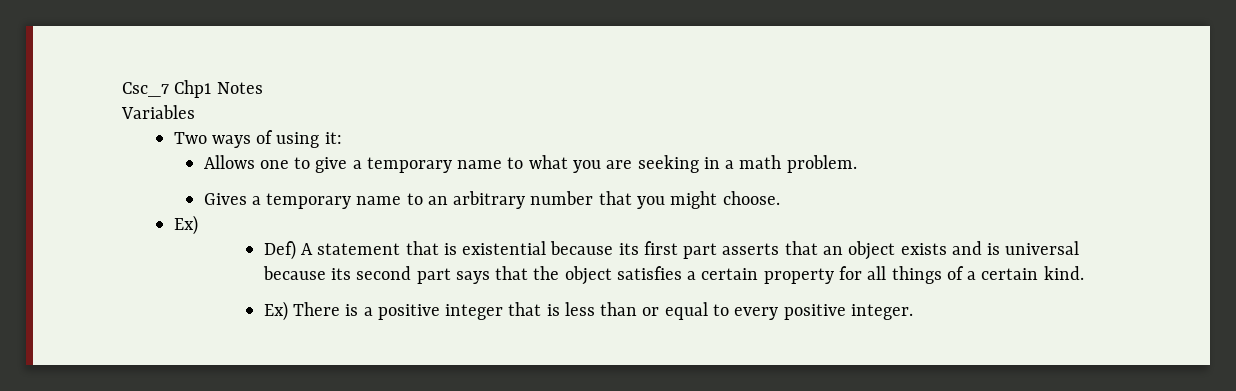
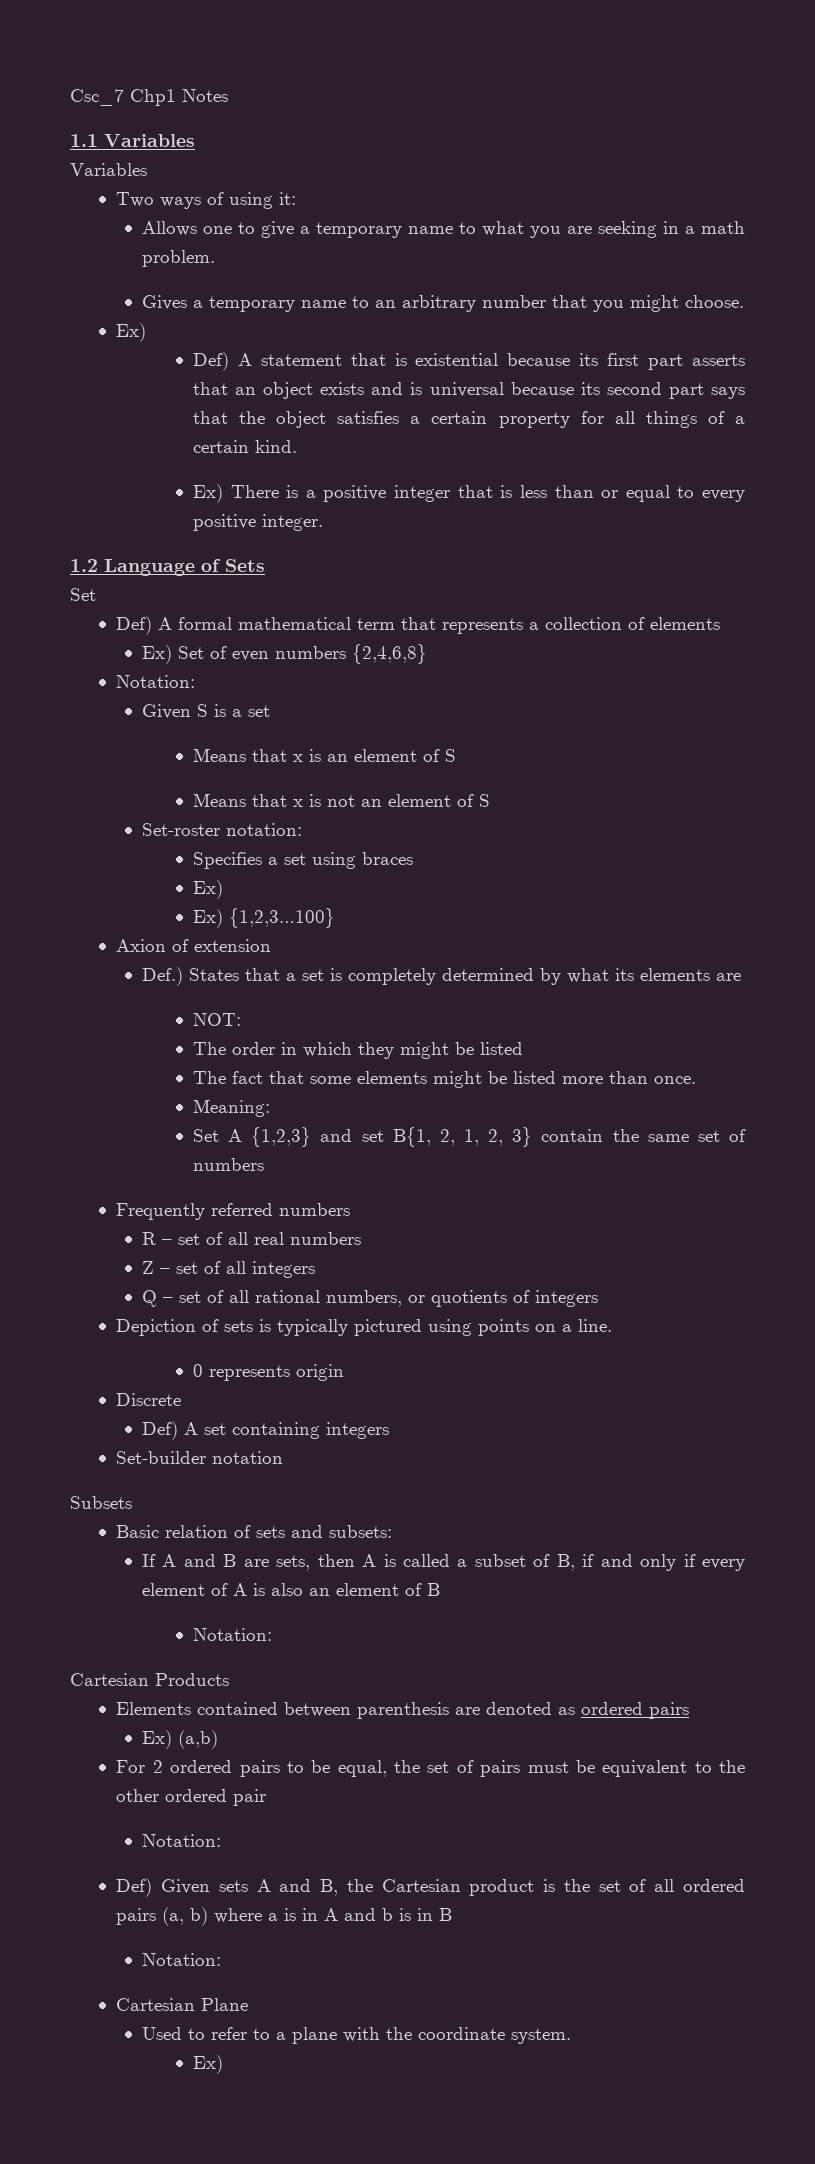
+ 1.1 Variables
+ 1.2 Language of Sets
+ Set
+ Def) A formal mathematical term that represents a collection of elements
+ Ex) Set of even numbers {2,4,6,8}
+ Notation:
+ Given S is a set
+ Means that x is an element of S
+ Means that x is not an element of S
+ Set-roster notation:
+ Specifies a set using braces
+ Ex)
+ Ex) {1,2,3…100}
+ Axion of extension
+ Def.) States that a set is completely determined by what its elements are
+ NOT:
+ The order in which they might be listed
+ The fact that some elements might be listed more than once.
+ Meaning:
+ Set A {1,2,3} and set B{1, 2, 1, 2, 3} contain the same set of numbers
+ Frequently referred numbers
+ R – set of all real numbers
+ Z – set of all integers
+ Q – set of all rational numbers, or quotients of integers
+ Depiction of sets is typically pictured using points on a line.
+ 0 represents origin
+ Discrete
+ Def) A set containing integers
+ Set-builder notation
+ Subsets
+ Basic relation of sets and subsets:
+ If A and B are sets, then A is called a subset of B, if and only if every element of A is also an element of B
+ Notation:
+ Cartesian Products
+ Elements contained between parenthesis are denoted as ordered pairs
+ Ex) (a,b)
+ For 2 ordered pairs to be equal, the set of pairs must be equivalent to the other ordered pair
+ Notation:
+ Def) Given sets A and B, the Cartesian product is the set of all ordered pairs (a, b) where a is in A and b is in B
+ Notation:
+ Cartesian Plane
+ Used to refer to a plane with the coordinate system.
+ Ex)

